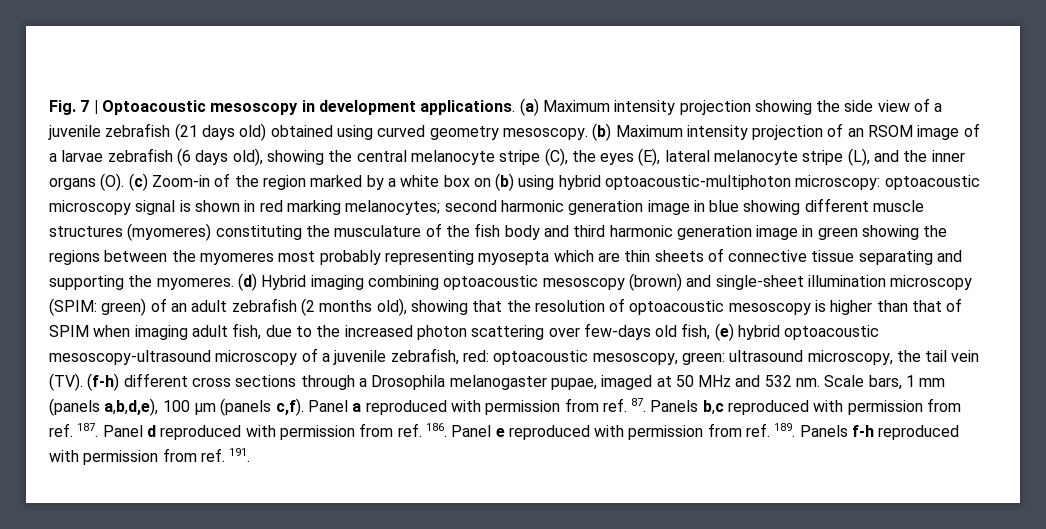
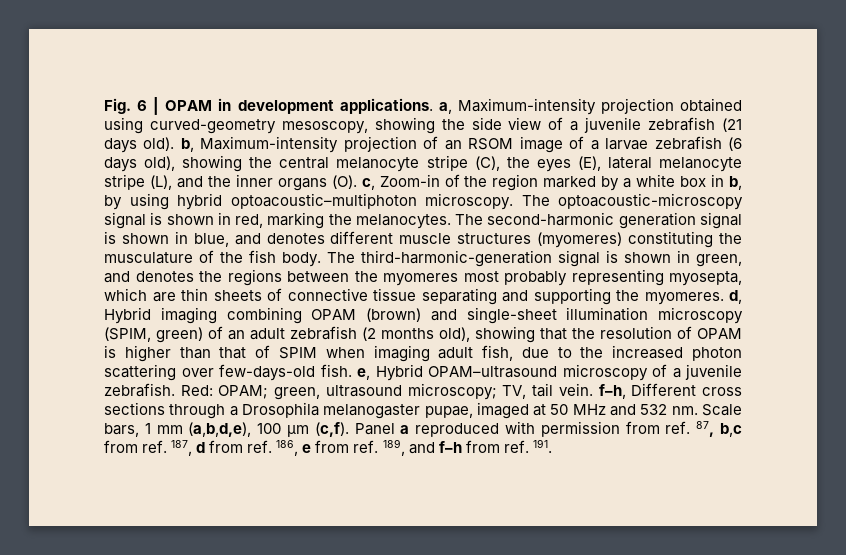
- Fig. 7 | Optoacoustic mesoscopy in development applications. (a) Maximum intensity projection showing the side view of a juvenile zebrafish (21 days old) obtained using curved geometry mesoscopy. (b) Maximum intensity projection of an RSOM image of a larvae zebrafish (6 days old), showing the central melanocyte stripe (C), the eyes (E), lateral melanocyte stripe (L), and the inner organs (O). (c) Zoom-in of the region marked by a white box on (b) using hybrid optoacoustic-multiphoton microscopy: optoacoustic microscopy signal is shown in red marking melanocytes; second harmonic generation image in blue showing different muscle structures (myomeres) constituting the musculature of the fish body and third harmonic generation image in green showing the regions between the myomeres most probably representing myosepta which are thin sheets of connective tissue separating and supporting the myomeres. (d) Hybrid imaging combining optoacoustic mesoscopy (brown) and single-sheet illumination microscopy (SPIM: green) of an adult zebrafish (2 months old), showing that the resolution of optoacoustic mesoscopy is higher than that of SPIM when imaging adult fish, due to the increased photon scattering over few-days old fish, (e) hybrid optoacoustic mesoscopy-ultrasound microscopy of a juvenile zebrafish, red: optoacoustic mesoscopy, green: ultrasound microscopy, the tail vein (TV). (f-h) different cross sections through a Drosophila melanogaster pupae, imaged at 50 MHz and 532 nm.
+ Fig. 6 | OPAM in development applications. a, Maximum-intensity projection obtained using curved-geometry mesoscopy, showing the side view of a juvenile zebrafish (21 days old). b, Maximum-intensity projection of an RSOM image of a larvae zebrafish (6 days old), showing the central melanocyte stripe (C), the eyes (E), lateral melanocyte stripe (L), and the inner organs (O). c, Zoom-in of the region marked by a white box in b, by using hybrid optoacoustic–multiphoton microscopy. The optoacoustic-microscopy signal is shown in red, marking the melanocytes. The second-harmonic generation signal is shown in blue, and denotes different muscle structures (myomeres) constituting the musculature of the fish body. The third-harmonic-generation signal is shown in green, and denotes the regions between the myomeres most probably representing myosepta, which are thin sheets of connective tissue separating and supporting the myomeres. d, Hybrid imaging combining OPAM (brown) and single-sheet illumination microscopy (SPIM, green) of an adult zebrafish (2 months old), showing that the resolution of OPAM is higher than that of SPIM when imaging adult fish, due to the increased photon scattering over few-days-old fish. e, Hybrid OPAM–ultrasound microscopy of a juvenile zebrafish. Red: OPAM; green, ultrasound microscopy; TV, tail vein. f–h, Different cross sections through a Drosophila melanogaster pupae, imaged at 50 MHz and 532 nm.
- Scale bars, 1 mm (panels a,b,d,e), 100 µm (panels c,f).
+ Scale bars, 1 mm (a,b,d,e), 100 µm (c,f).
- Panel a reproduced with permission from ref. 87. Panels b,c reproduced with permission from ref. 187. Panel d reproduced with permission from ref. 186. Panel e reproduced with permission from ref. 189. Panels f-h reproduced with permission from ref. 191.
+ Panel a reproduced with permission from ref. 87, b,c from ref. 187, d from ref. 186, e from ref. 189, and f–h from ref. 191.

